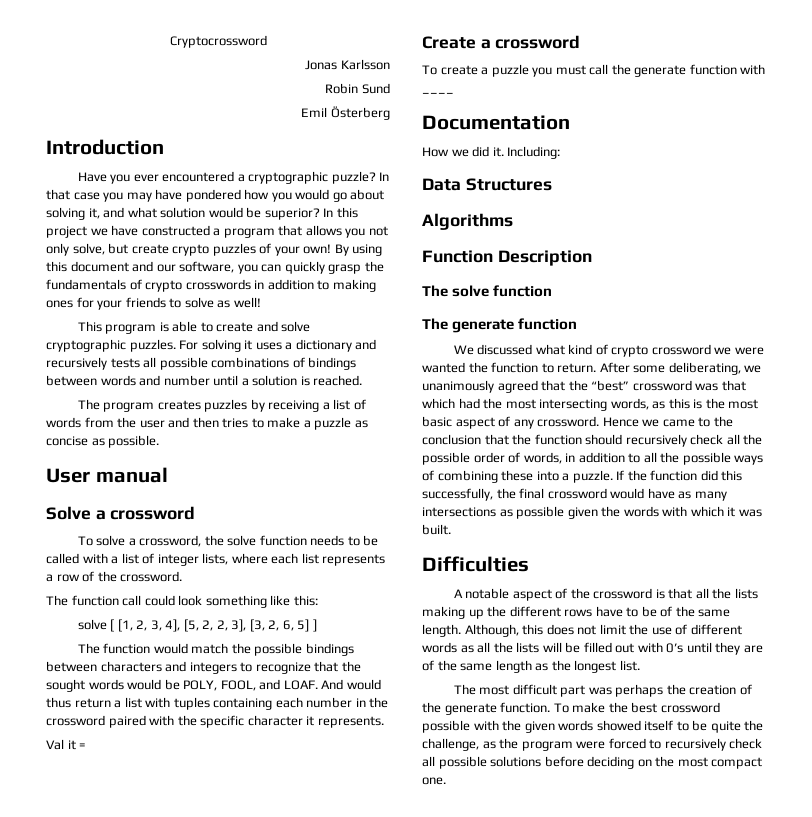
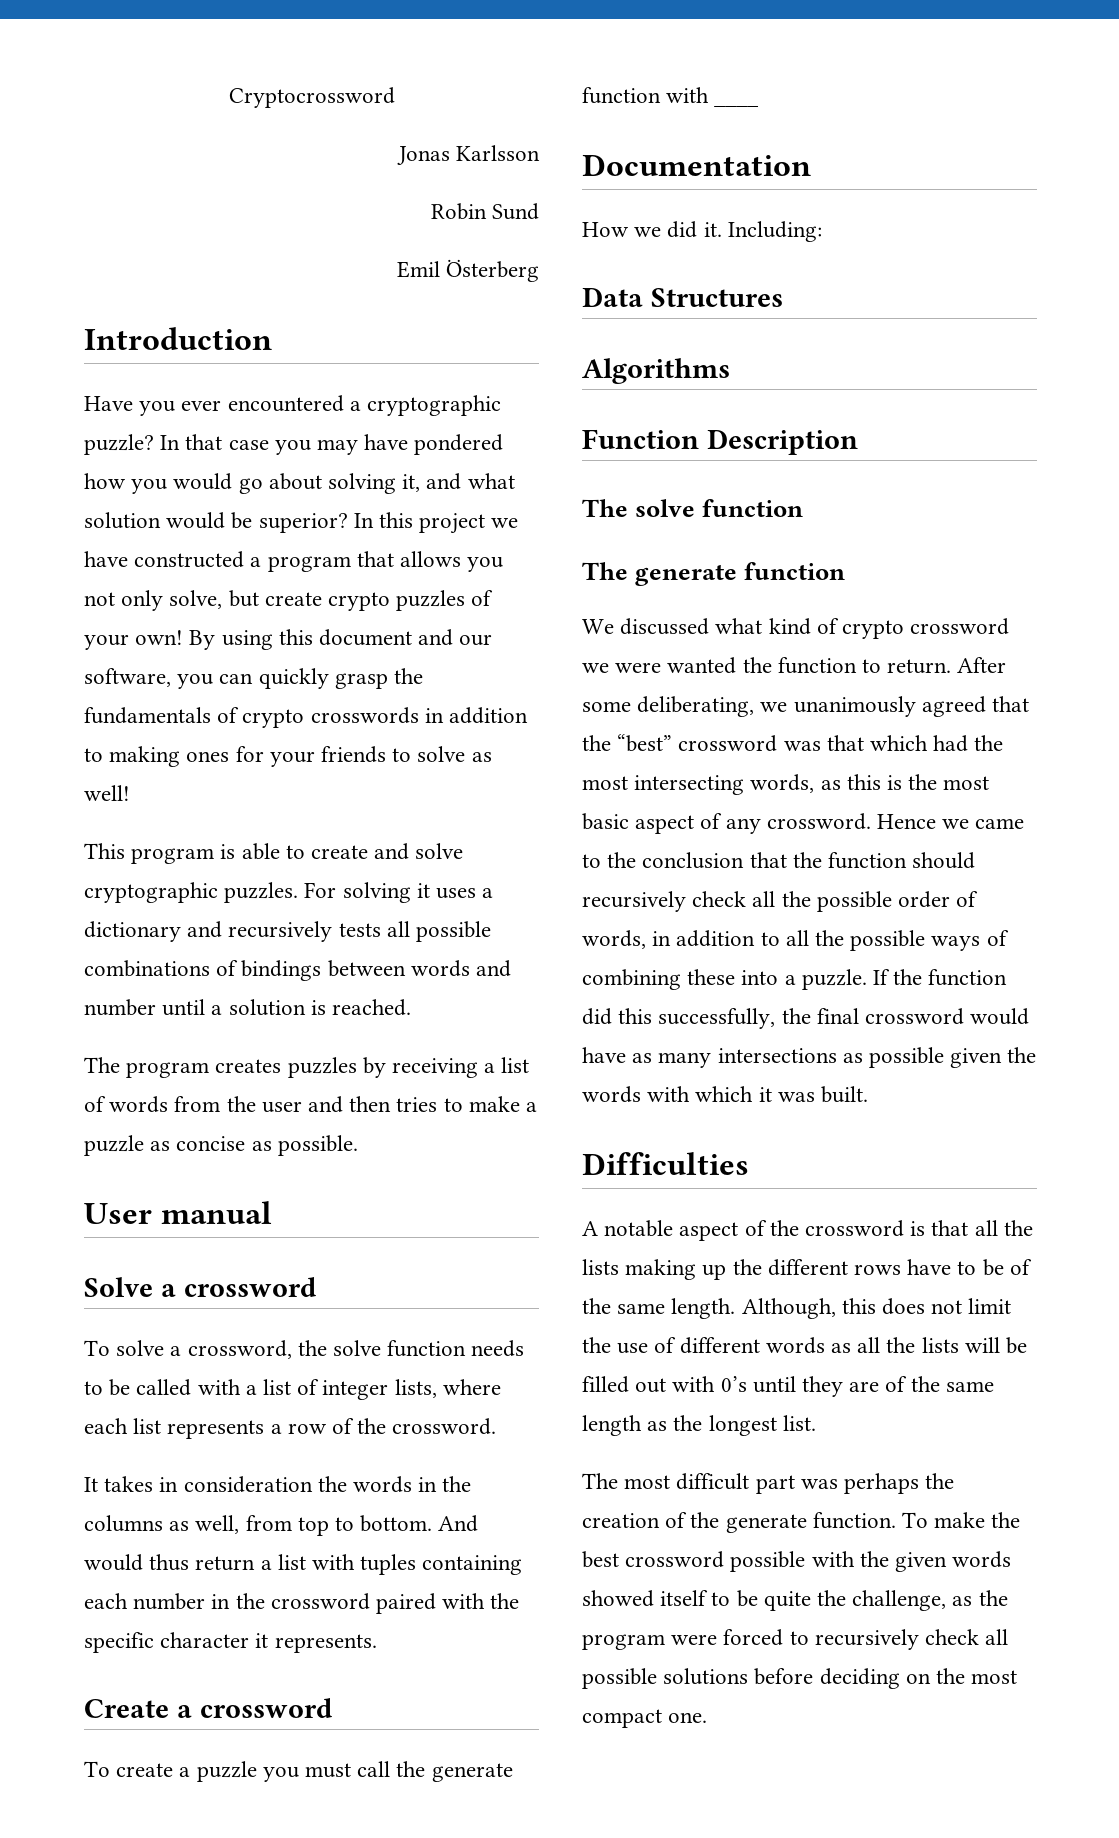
- The function call could look something like this:
- solve [ [1, 2, 3, 4], [5, 2, 2, 3], [3, 2, 6, 5] ]
- The function would match the possible bindings between characters and integers to recognize that the sought words would be POLY, FOOL, and LOAF.
+ It takes in consideration the words in the columns as well, from top to bottom.
- Val it =

